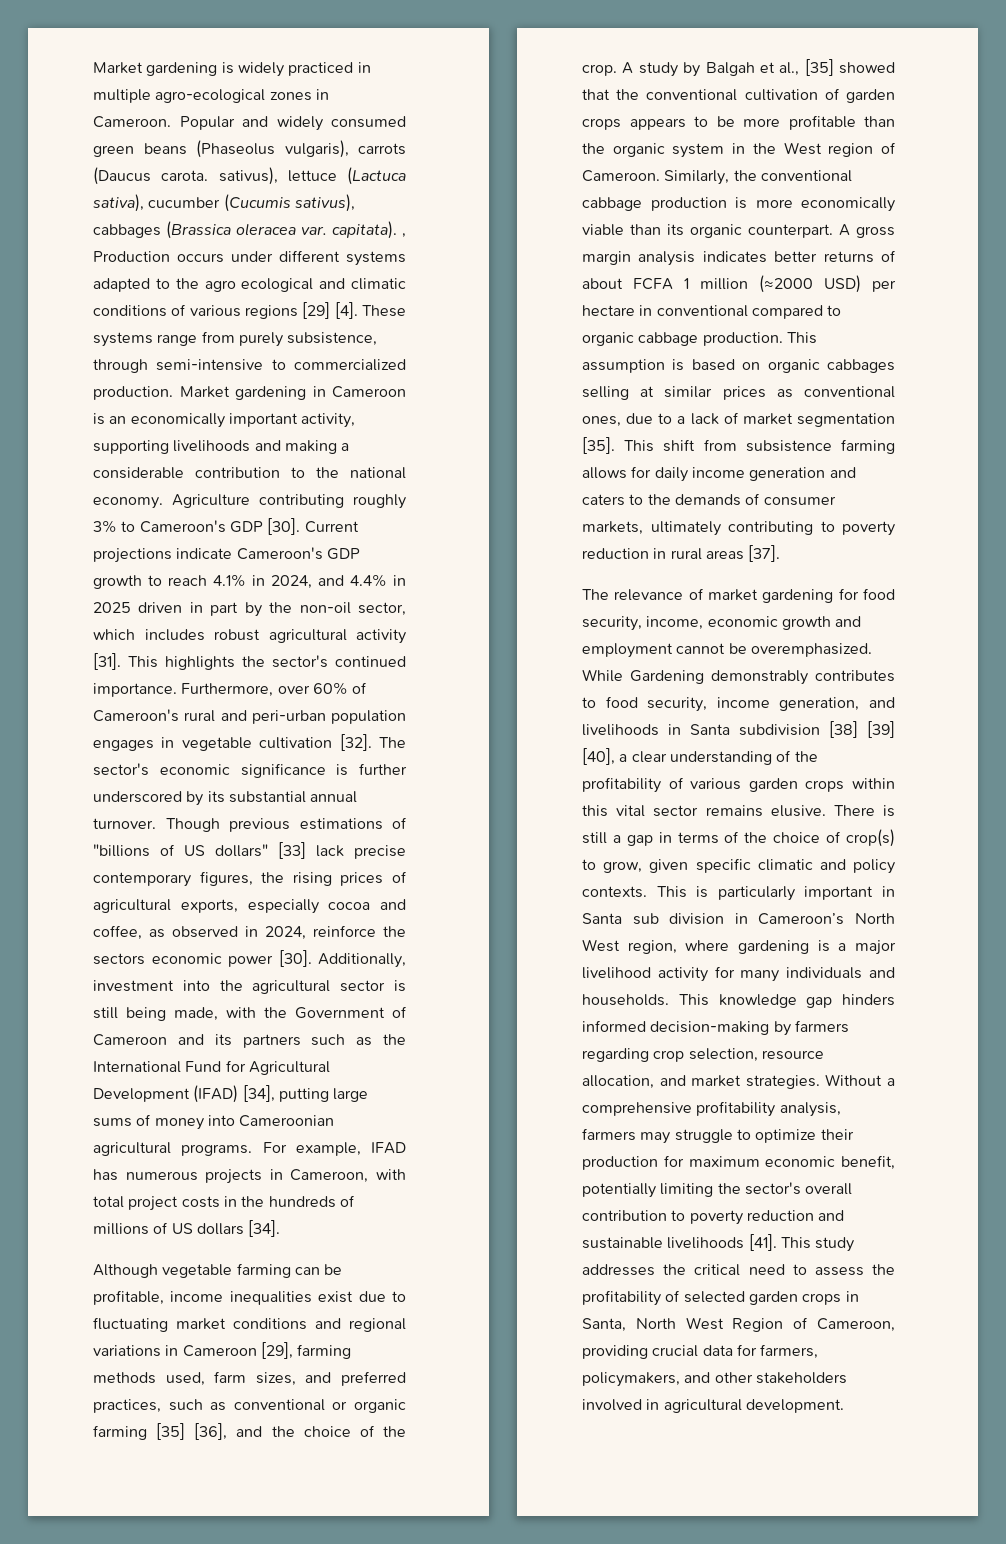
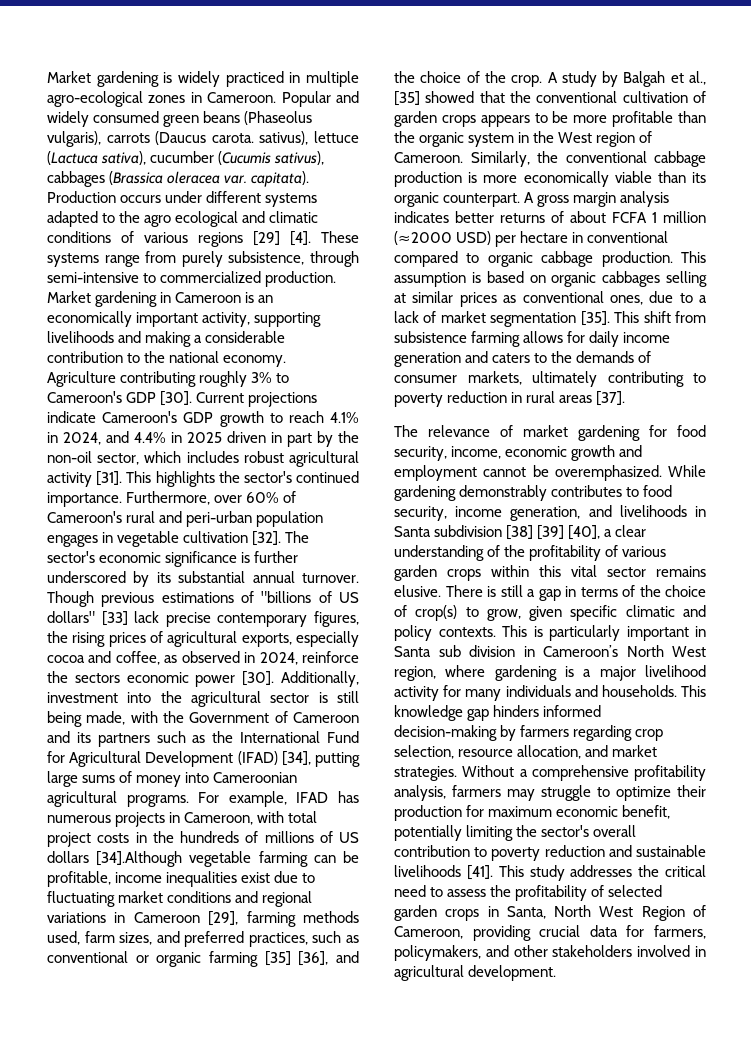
- Popular and widely consumed green beans (Phaseolus vulgaris), carrots (Daucus carota. sativus), lettuce (Lactuca sativa), cucumber (Cucumis sativus), cabbages (Brassica oleracea var. capitata). , Production occurs under different systems adapted to the agro ecological and climatic conditions of various regions [29] [4].
+ Popular and widely consumed green beans (Phaseolus vulgaris), carrots (Daucus carota. sativus), lettuce (Lactuca sativa), cucumber (Cucumis sativus), cabbages (Brassica oleracea var. capitata). Production occurs under different systems adapted to the agro ecological and climatic conditions of various regions [29] [4].
- For example, IFAD has numerous projects in Cameroon, with total project costs in the hundreds of millions of US dollars [34].
- Although vegetable farming can be profitable, income inequalities exist due to fluctuating market conditions and regional variations in Cameroon [29], farming methods used, farm sizes, and preferred practices, such as conventional or organic farming [35] [36], and the choice of the crop.
+ For example, IFAD has numerous projects in Cameroon, with total project costs in the hundreds of millions of US dollars [34].Although vegetable farming can be profitable, income inequalities exist due to fluctuating market conditions and regional variations in Cameroon [29], farming methods used, farm sizes, and preferred practices, such as conventional or organic farming [35] [36], and the choice of the crop.
- While Gardening demonstrably contributes to food security, income generation, and livelihoods in Santa subdivision [38] [39] [40], a clear understanding of the profitability of various garden crops within this vital sector remains elusive.
+ While gardening demonstrably contributes to food security, income generation, and livelihoods in Santa subdivision [38] [39] [40], a clear understanding of the profitability of various garden crops within this vital sector remains elusive.

